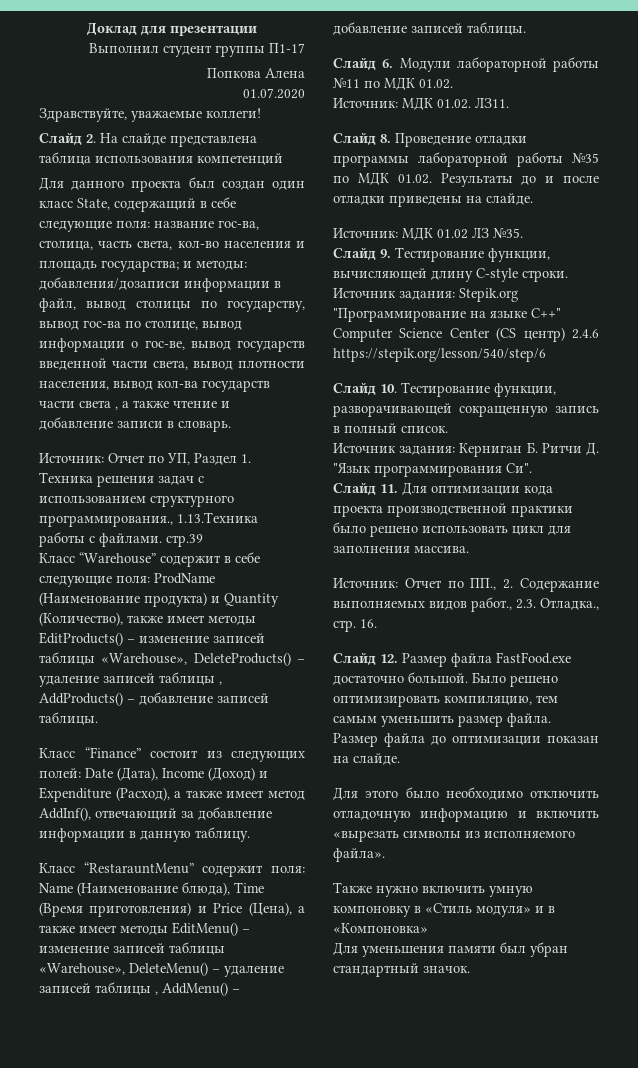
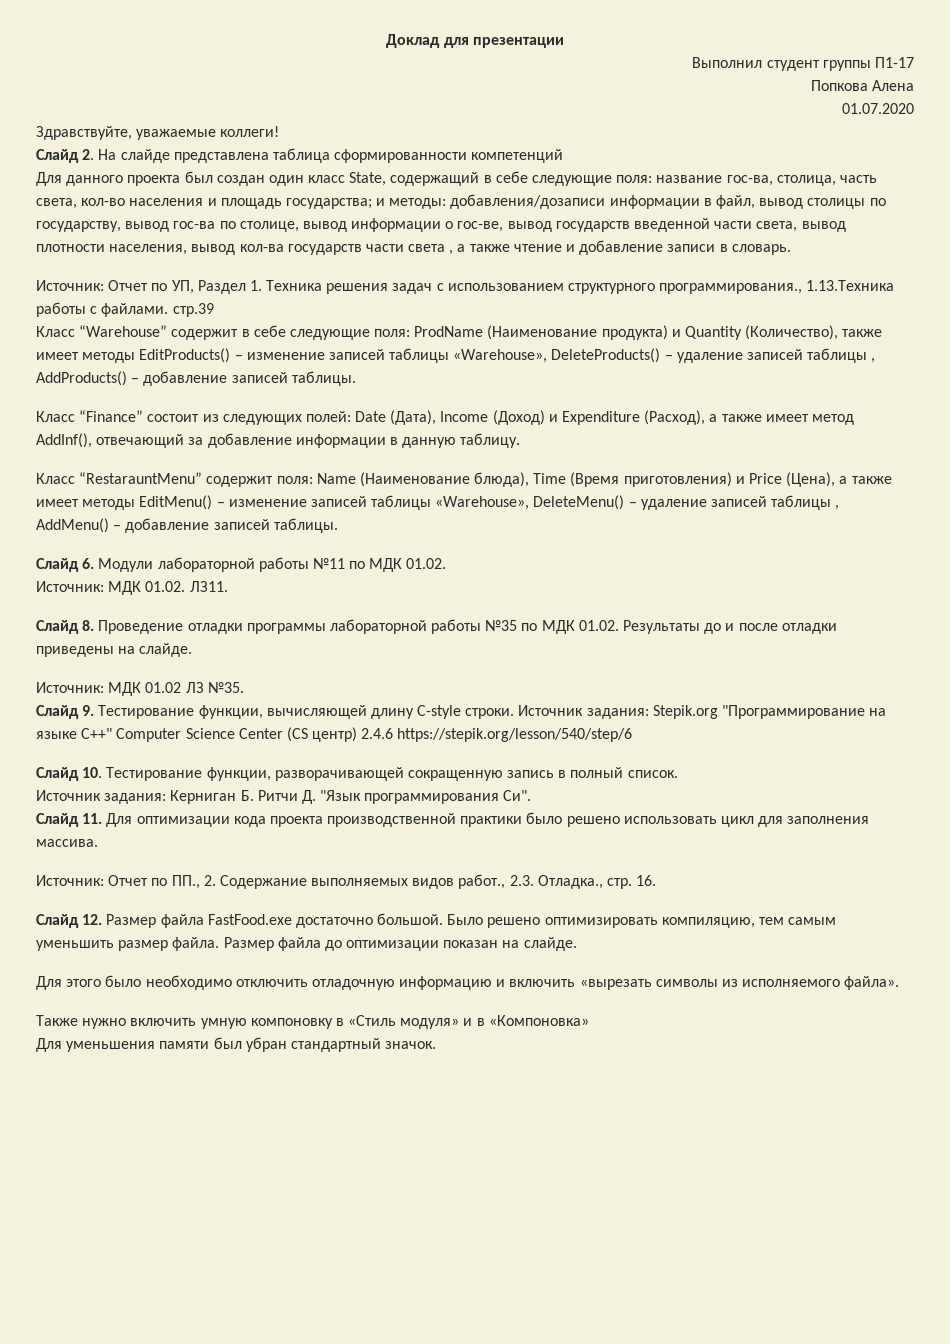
- Слайд 2. На слайде представлена таблица использования компетенций
+ Слайд 2. На слайде представлена таблица сформированности компетенций

